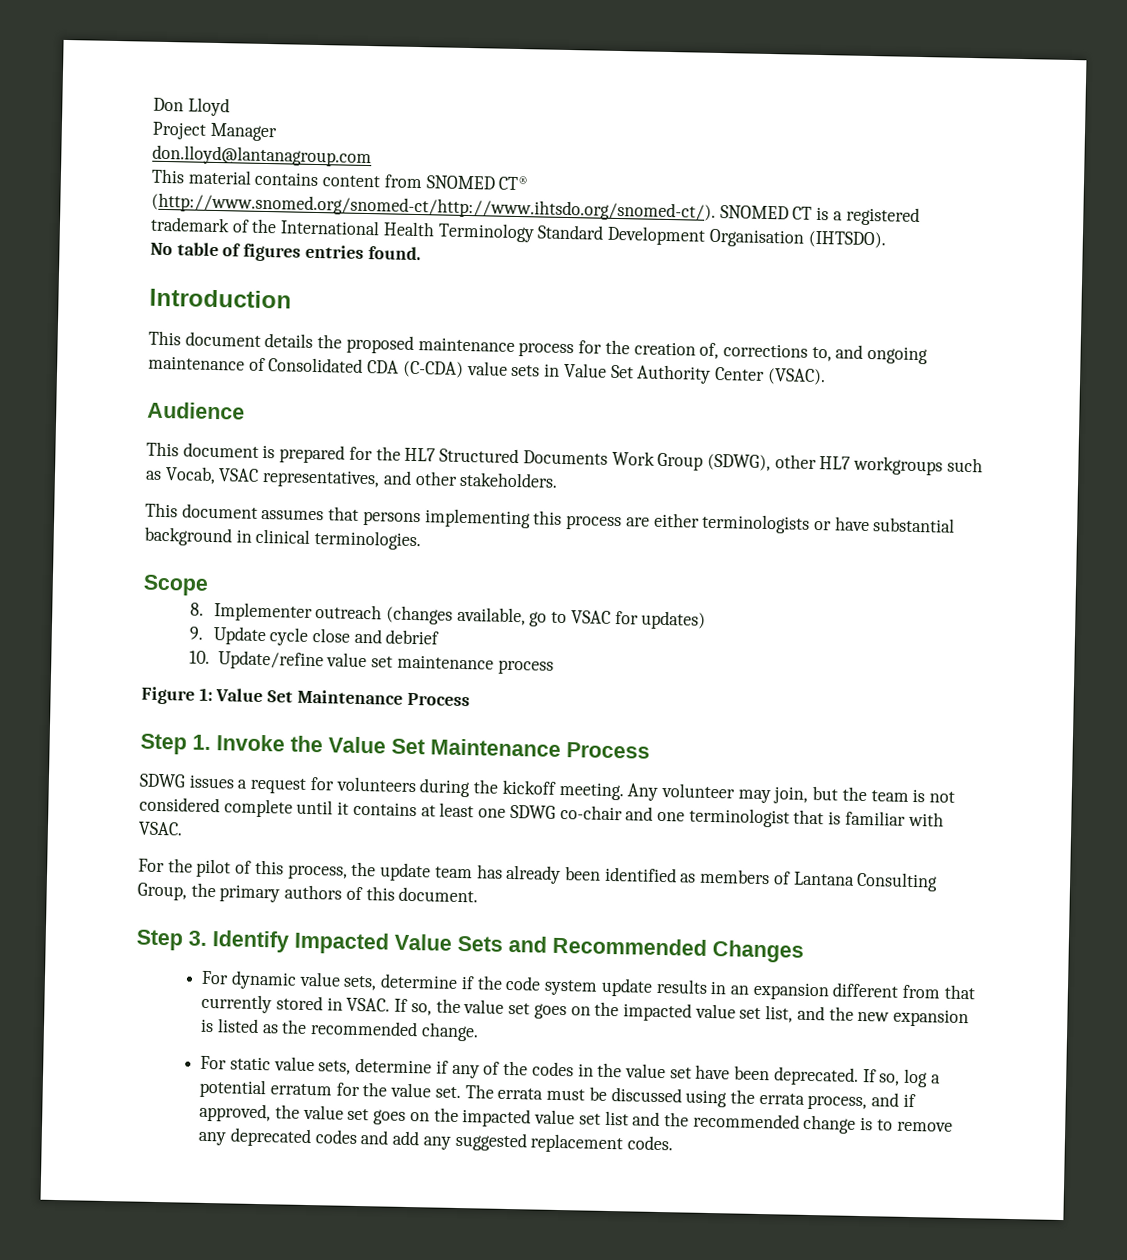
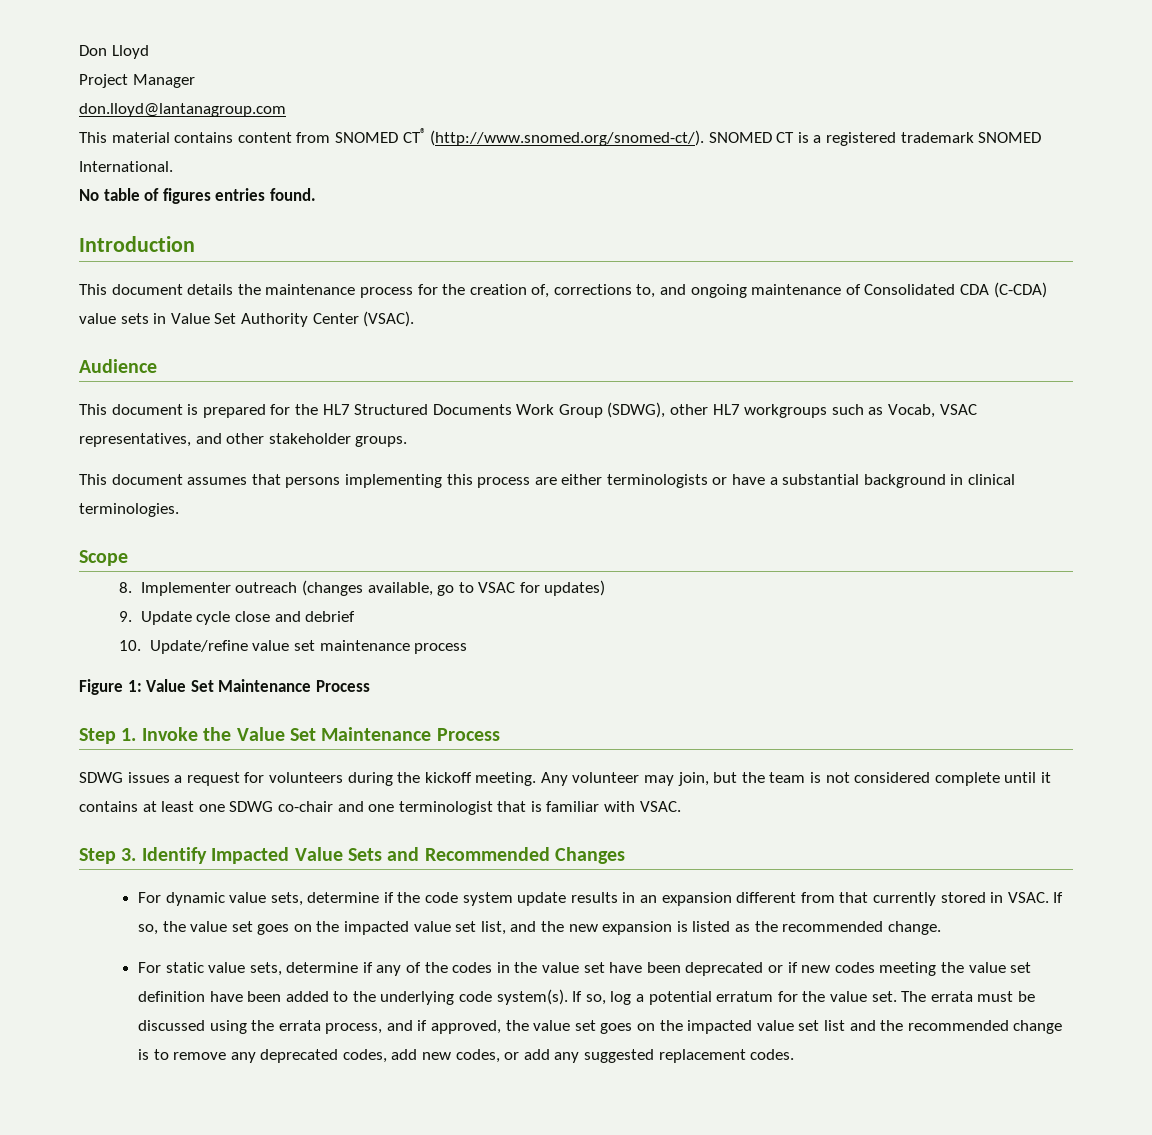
- This material contains content from SNOMED CT® (http://www.snomed.org/snomed-ct/http://www.ihtsdo.org/snomed-ct/). SNOMED CT is a registered trademark of the International Health Terminology Standard Development Organisation (IHTSDO).
+ This material contains content from SNOMED CT® (http://www.snomed.org/snomed-ct/). SNOMED CT is a registered trademark SNOMED International.
- This document details the proposed maintenance process for the creation of, corrections to, and ongoing maintenance of Consolidated CDA (C-CDA) value sets in Value Set Authority Center (VSAC).
+ This document details the maintenance process for the creation of, corrections to, and ongoing maintenance of Consolidated CDA (C-CDA) value sets in Value Set Authority Center (VSAC).
- This document is prepared for the HL7 Structured Documents Work Group (SDWG), other HL7 workgroups such as Vocab, VSAC representatives, and other stakeholders.
+ This document is prepared for the HL7 Structured Documents Work Group (SDWG), other HL7 workgroups such as Vocab, VSAC representatives, and other stakeholder groups.
- This document assumes that persons implementing this process are either terminologists or have substantial background in clinical terminologies.
+ This document assumes that persons implementing this process are either terminologists or have a substantial background in clinical terminologies.
- For the pilot of this process, the update team has already been identified as members of Lantana Consulting Group, the primary authors of this document.
- For static value sets, determine if any of the codes in the value set have been deprecated.
+ For static value sets, determine if any of the codes in the value set have been deprecated or if new codes meeting the value set definition have been added to the underlying code system(s).
- The errata must be discussed using the errata process, and if approved, the value set goes on the impacted value set list and the recommended change is to remove any deprecated codes and add any suggested replacement codes.
+ The errata must be discussed using the errata process, and if approved, the value set goes on the impacted value set list and the recommended change is to remove any deprecated codes, add new codes, or add any suggested replacement codes.

